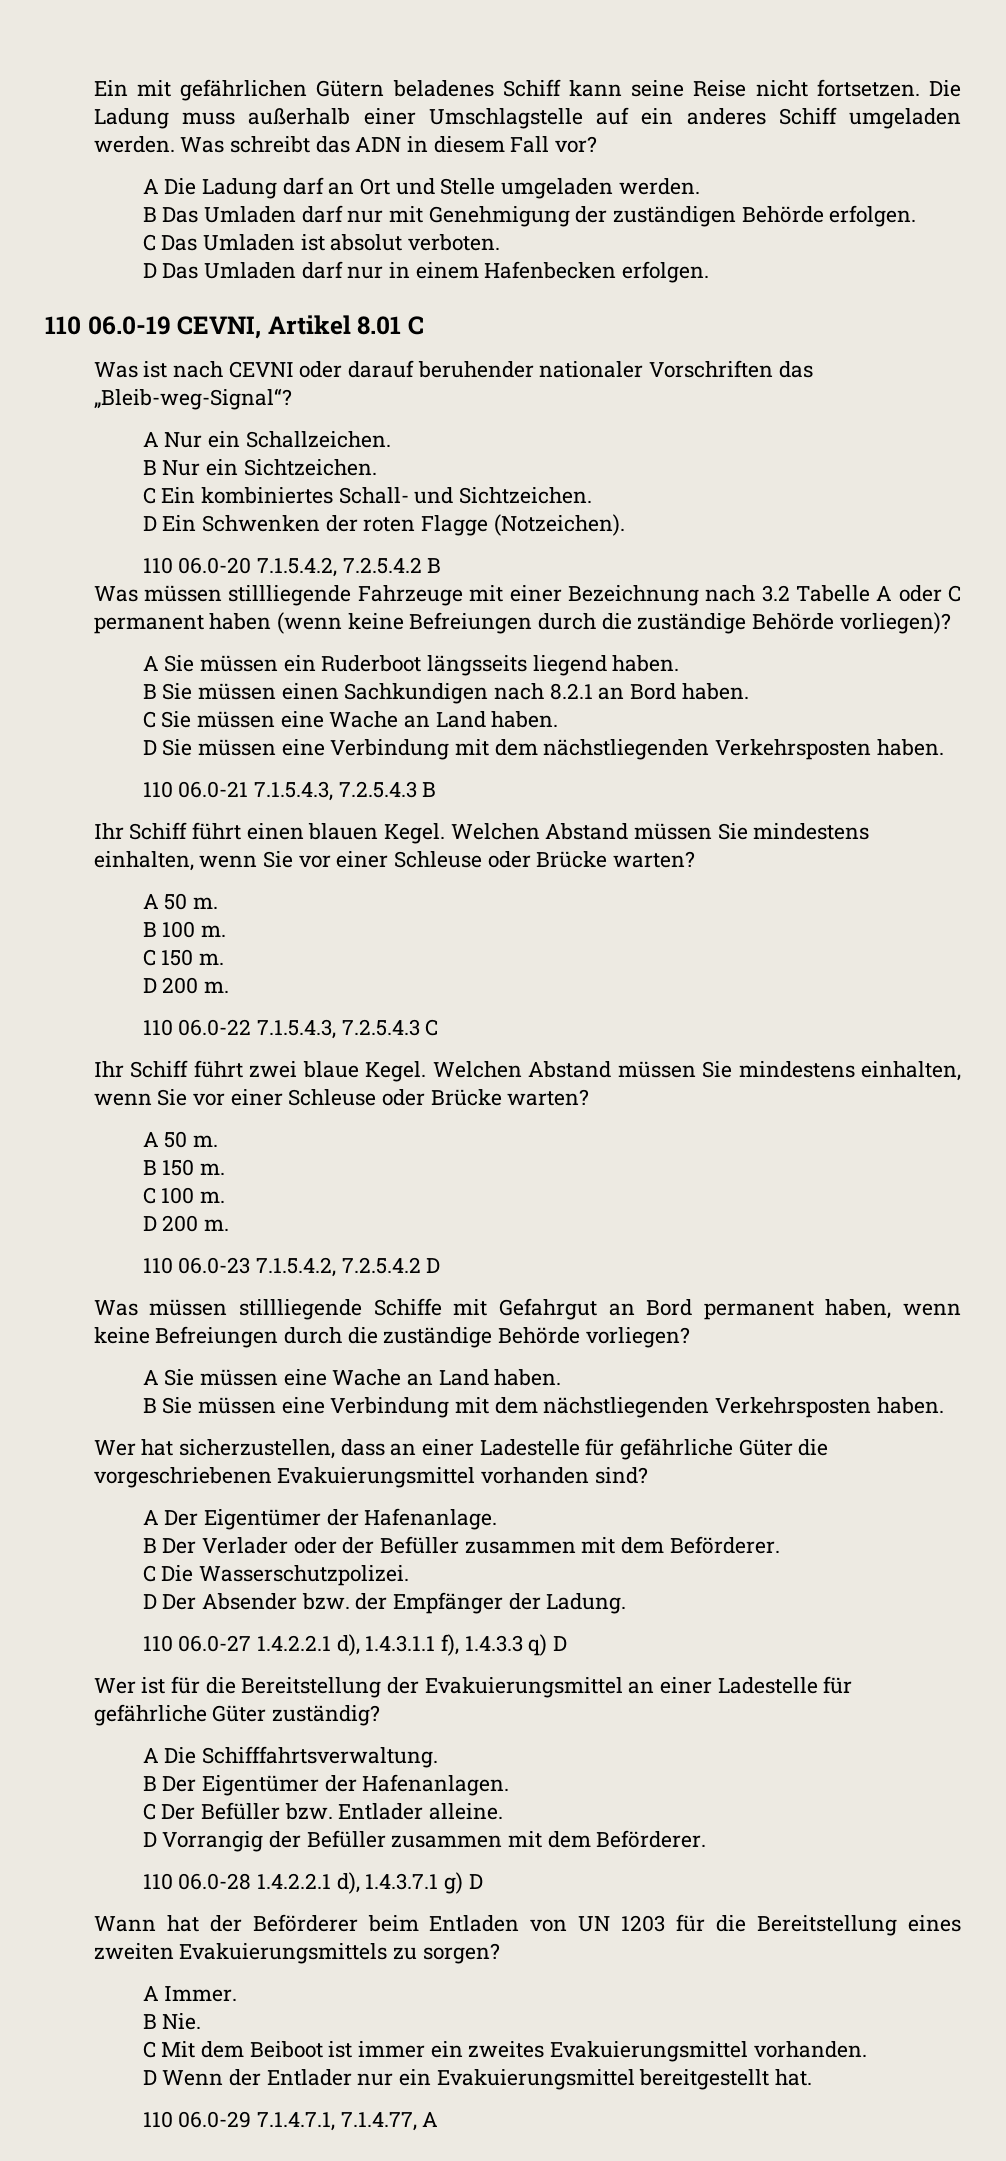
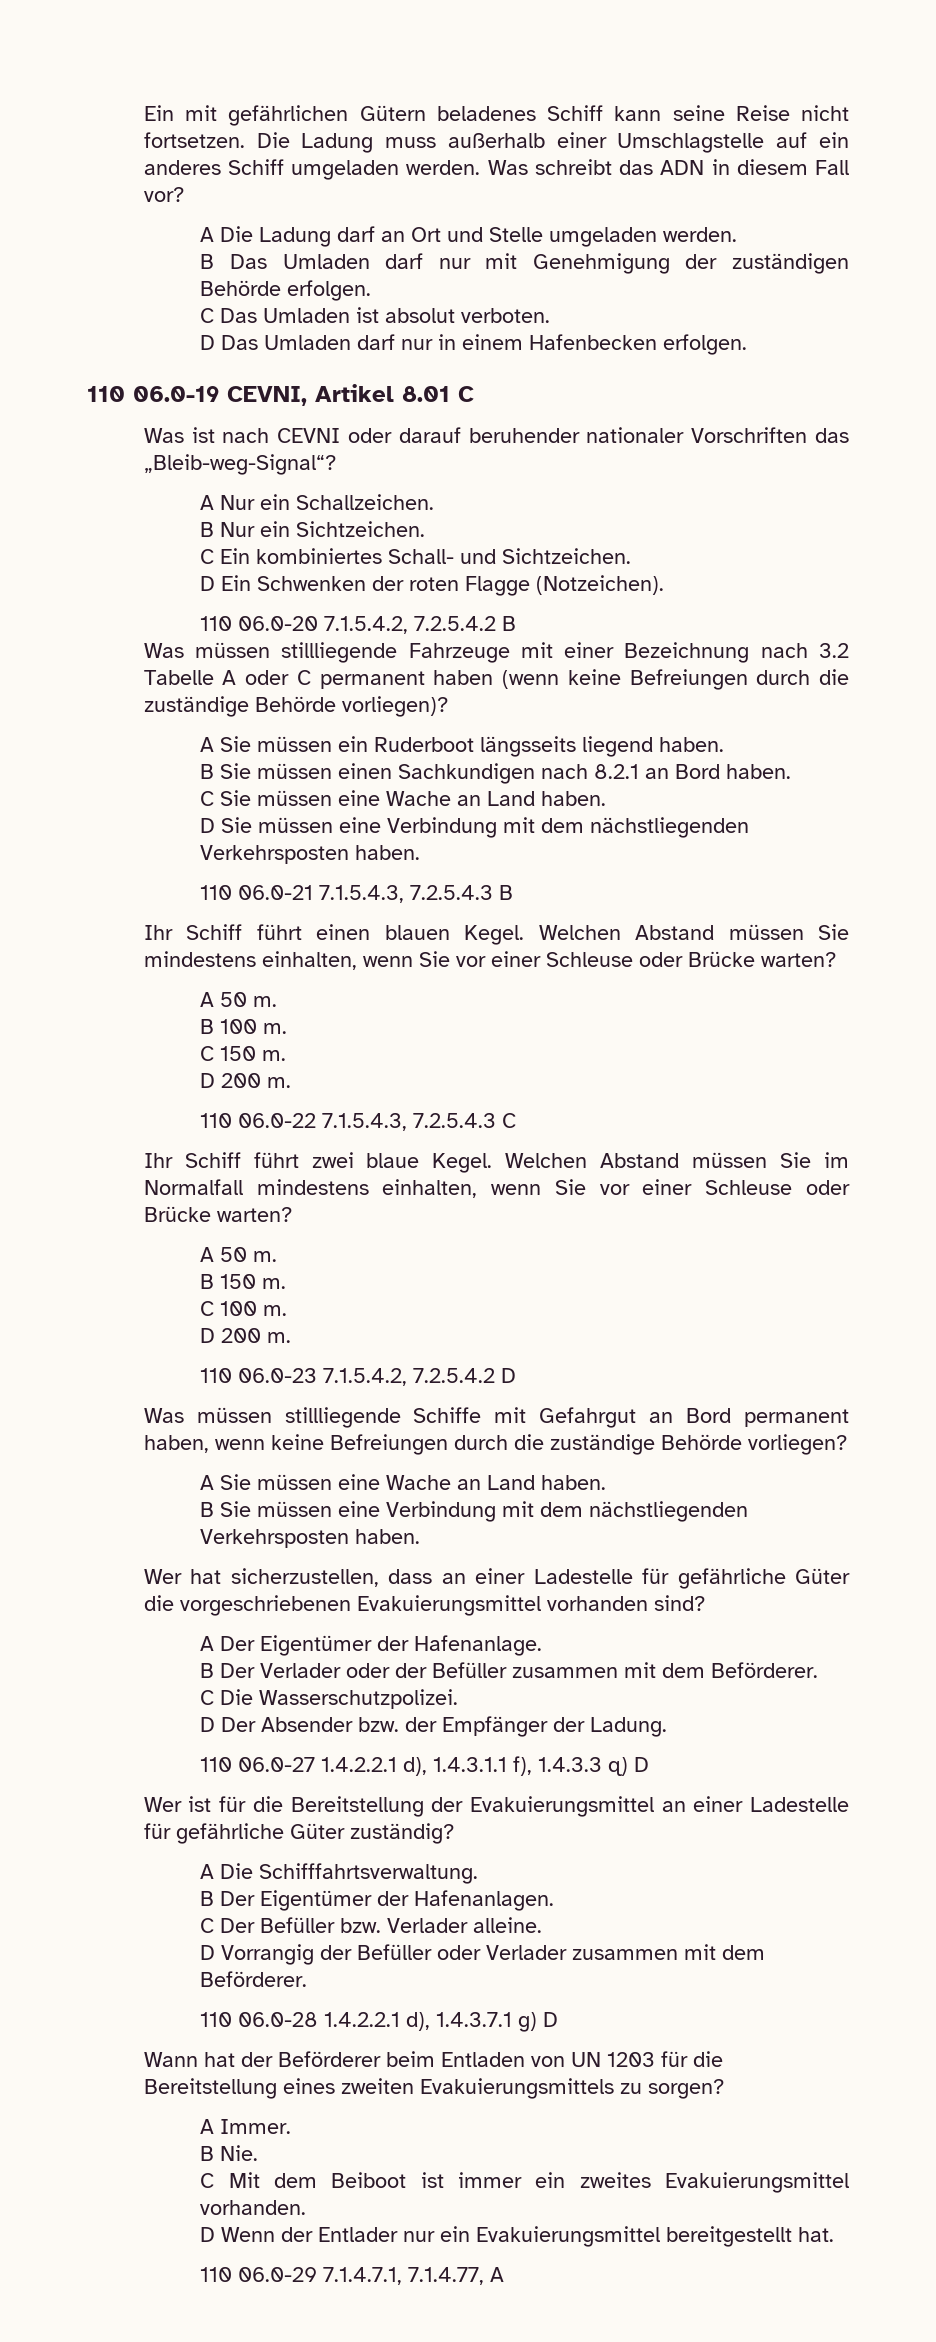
- Ihr Schiff führt zwei blaue Kegel. Welchen Abstand müssen Sie mindestens einhalten, wenn Sie vor einer Schleuse oder Brücke warten?
+ Ihr Schiff führt zwei blaue Kegel. Welchen Abstand müssen Sie im Normalfall mindestens einhalten, wenn Sie vor einer Schleuse oder Brücke warten?
- C Der Befüller bzw. Entlader alleine.
+ C Der Befüller bzw. Verlader alleine.
- D Vorrangig der Befüller zusammen mit dem Beförderer.
+ D Vorrangig der Befüller oder Verlader zusammen mit dem Beförderer.

